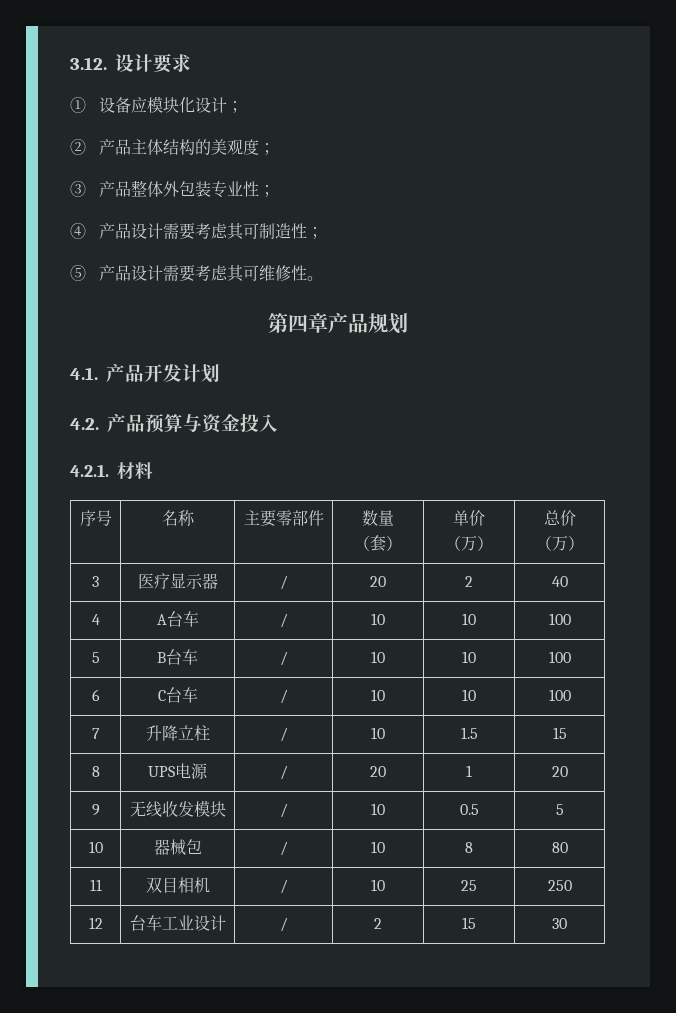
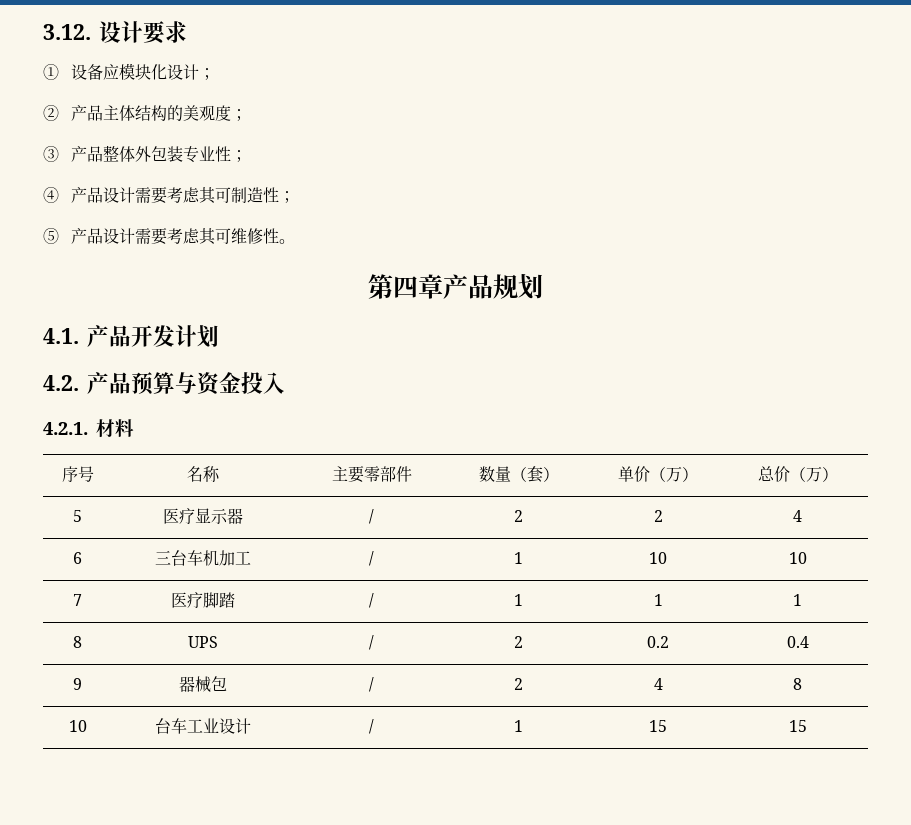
- 3 | 医疗显示器 | / | 20 | 2 | 40
- 4 | A台车 | / | 10 | 10 | 100
- 5 | B台车 | / | 10 | 10 | 100
- 6 | C台车 | / | 10 | 10 | 100
- 7 | 升降立柱 | / | 10 | 1.5 | 15
+ 5 | 医疗显示器 | / | 2 | 2 | 4
+ 6 | 三台车机加工 | / | 1 | 10 | 10
+ 7 | 医疗脚踏 | / | 1 | 1 | 1
- 8 | UPS电源 | / | 20 | 1 | 20
- 9 | 无线收发模块 | / | 10 | 0.5 | 5
- 10 | 器械包 | / | 10 | 8 | 80
- 11 | 双目相机 | / | 10 | 25 | 250
- 12 | 台车工业设计 | / | 2 | 15 | 30
+ 8 | UPS | / | 2 | 0.2 | 0.4
+ 9 | 器械包 | / | 2 | 4 | 8
+ 10 | 台车工业设计 | / | 1 | 15 | 15

